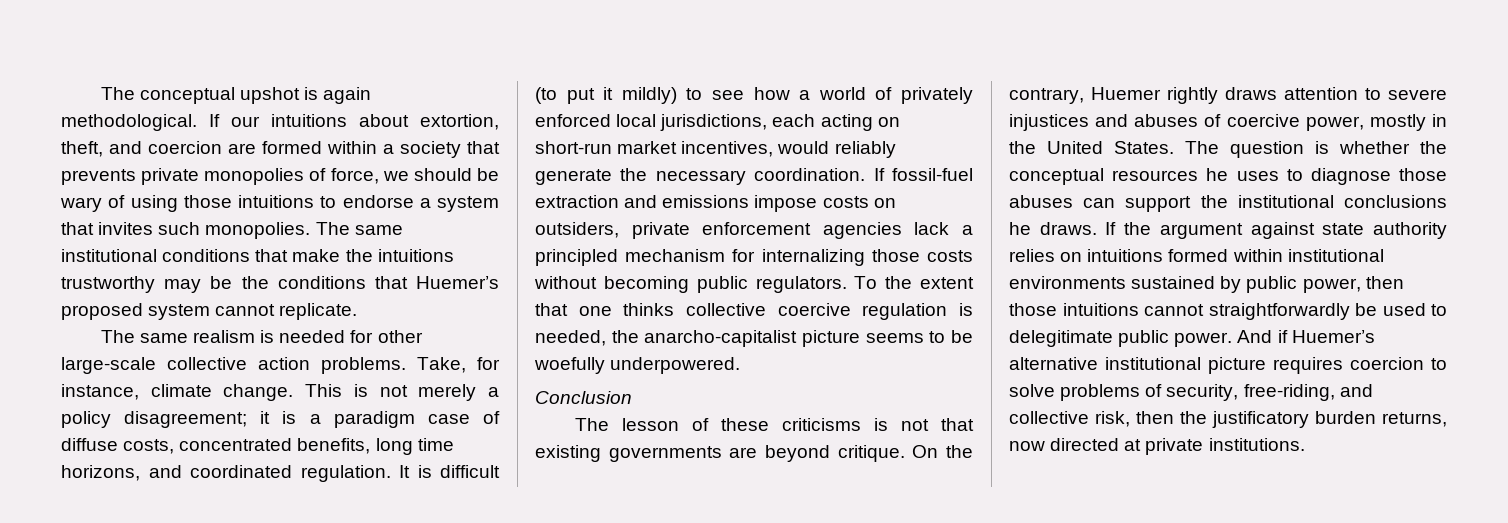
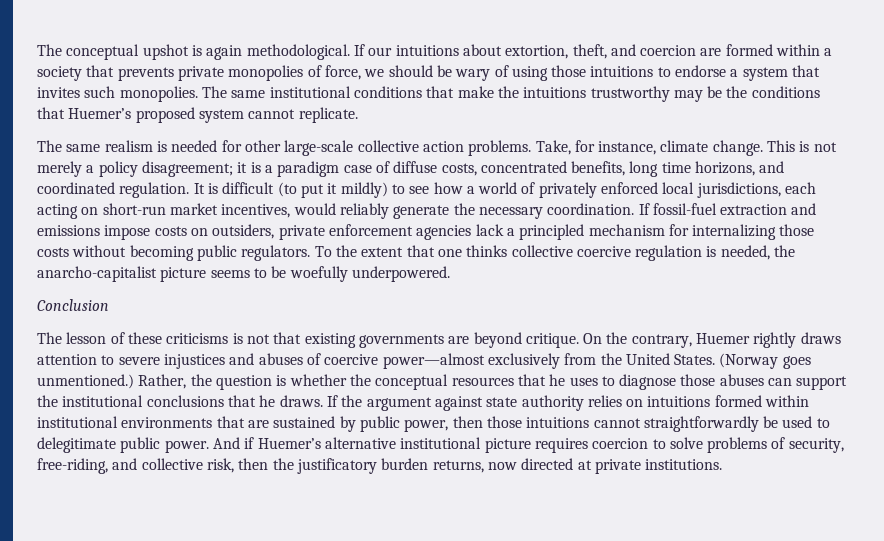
- On the contrary, Huemer rightly draws attention to severe injustices and abuses of coercive power, mostly in the United States. The question is whether the conceptual resources he uses to diagnose those abuses can support the institutional conclusions he draws.
+ On the contrary, Huemer rightly draws attention to severe injustices and abuses of coercive power—almost exclusively from the United States. (Norway goes unmentioned.) Rather, the question is whether the conceptual resources that he uses to diagnose those abuses can support the institutional conclusions that he draws.
- If the argument against state authority relies on intuitions formed within institutional environments sustained by public power, then those intuitions cannot straightforwardly be used to delegitimate public power.
+ If the argument against state authority relies on intuitions formed within institutional environments that are sustained by public power, then those intuitions cannot straightforwardly be used to delegitimate public power.

